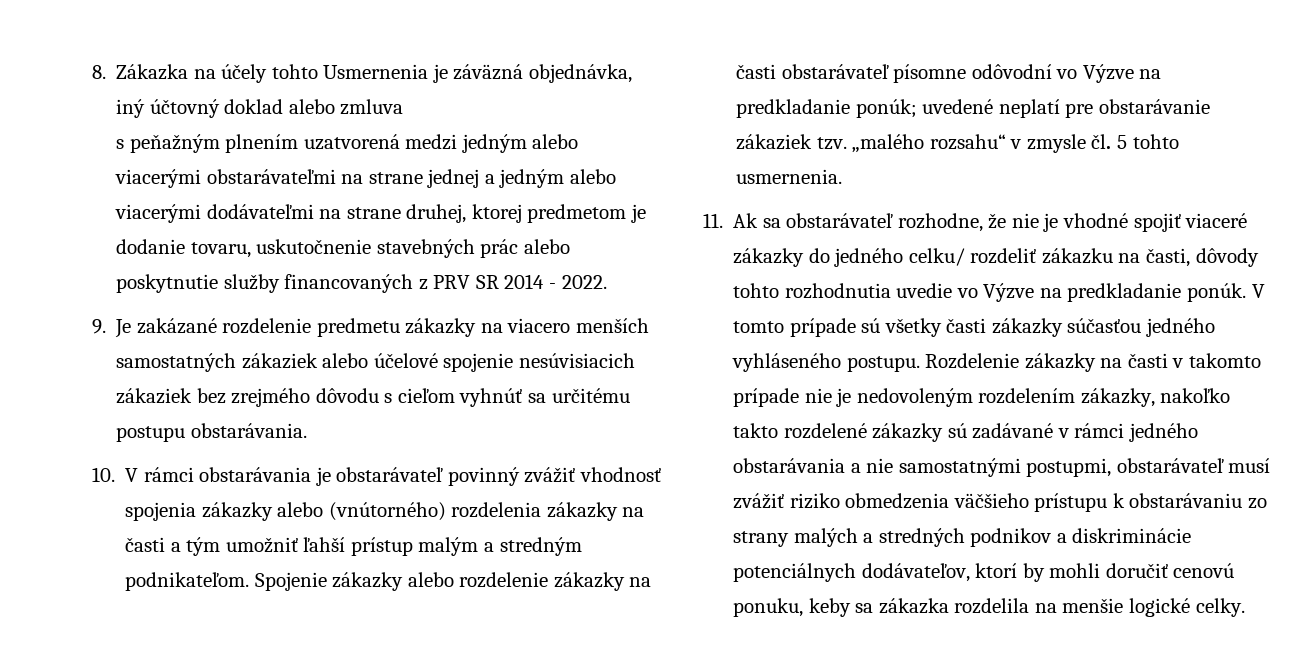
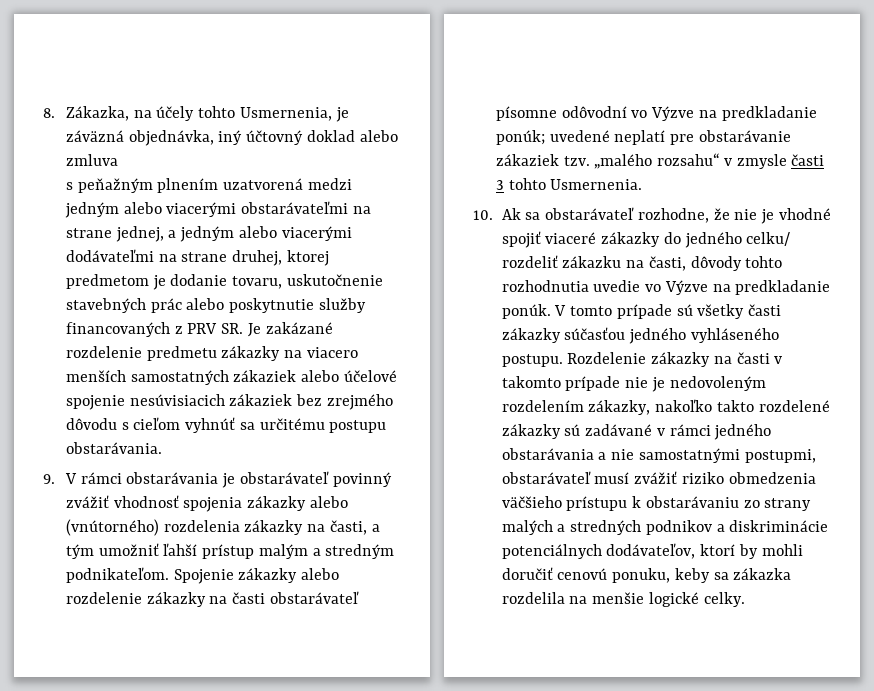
- 8. Zákazka na účely tohto Usmernenia je záväzná objednávka, iný účtovný doklad alebo zmluva
+ 8. Zákazka, na účely tohto Usmernenia, je záväzná objednávka, iný účtovný doklad alebo zmluva
- s peňažným plnením uzatvorená medzi jedným alebo viacerými obstarávateľmi na strane jednej a jedným alebo viacerými dodávateľmi na strane druhej, ktorej predmetom je dodanie tovaru, uskutočnenie stavebných prác alebo poskytnutie služby financovaných z PRV SR 2014 - 2022.
- 9. Je zakázané rozdelenie predmetu zákazky na viacero menších samostatných zákaziek alebo účelové spojenie nesúvisiacich zákaziek bez zrejmého dôvodu s cieľom vyhnúť sa určitému postupu obstarávania.
+ s peňažným plnením uzatvorená medzi jedným alebo viacerými obstarávateľmi na strane jednej, a jedným alebo viacerými dodávateľmi na strane druhej, ktorej predmetom je dodanie tovaru, uskutočnenie stavebných prác alebo poskytnutie služby financovaných z PRV SR. Je zakázané rozdelenie predmetu zákazky na viacero menších samostatných zákaziek alebo účelové spojenie nesúvisiacich zákaziek bez zrejmého dôvodu s cieľom vyhnúť sa určitému postupu obstarávania.
- 10. V rámci obstarávania je obstarávateľ povinný zvážiť vhodnosť spojenia zákazky alebo (vnútorného) rozdelenia zákazky na časti a tým umožniť ľahší prístup malým a stredným podnikateľom.
+ 9. V rámci obstarávania je obstarávateľ povinný zvážiť vhodnosť spojenia zákazky alebo (vnútorného) rozdelenia zákazky na časti, a tým umožniť ľahší prístup malým a stredným podnikateľom.
- „malého rozsahu“ v zmysle čl. 5 tohto usmernenia.
- 11. Ak sa obstarávateľ rozhodne, že nie je vhodné spojiť viaceré zákazky do jedného celku/ rozdeliť zákazku na časti, dôvody tohto rozhodnutia uvedie vo Výzve na predkladanie ponúk.
+ „malého rozsahu“ v zmysle časti 3 tohto Usmernenia.
+ 10. Ak sa obstarávateľ rozhodne, že nie je vhodné spojiť viaceré zákazky do jedného celku/ rozdeliť zákazku na časti, dôvody tohto rozhodnutia uvedie vo Výzve na predkladanie ponúk.

